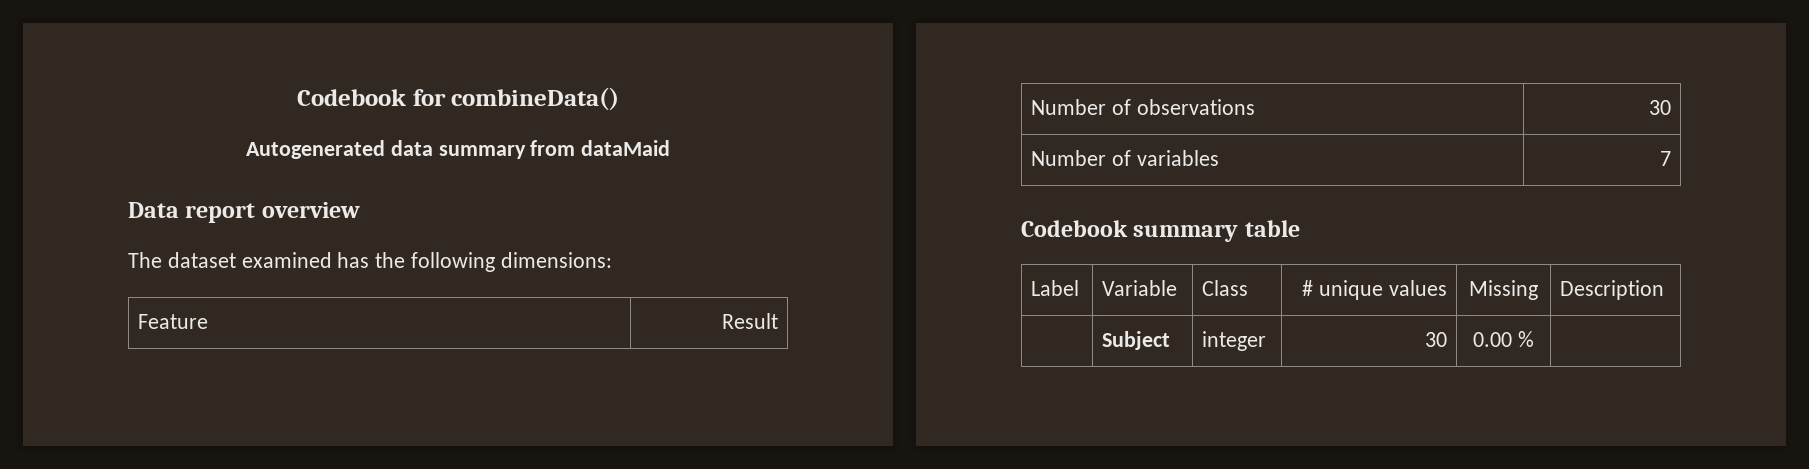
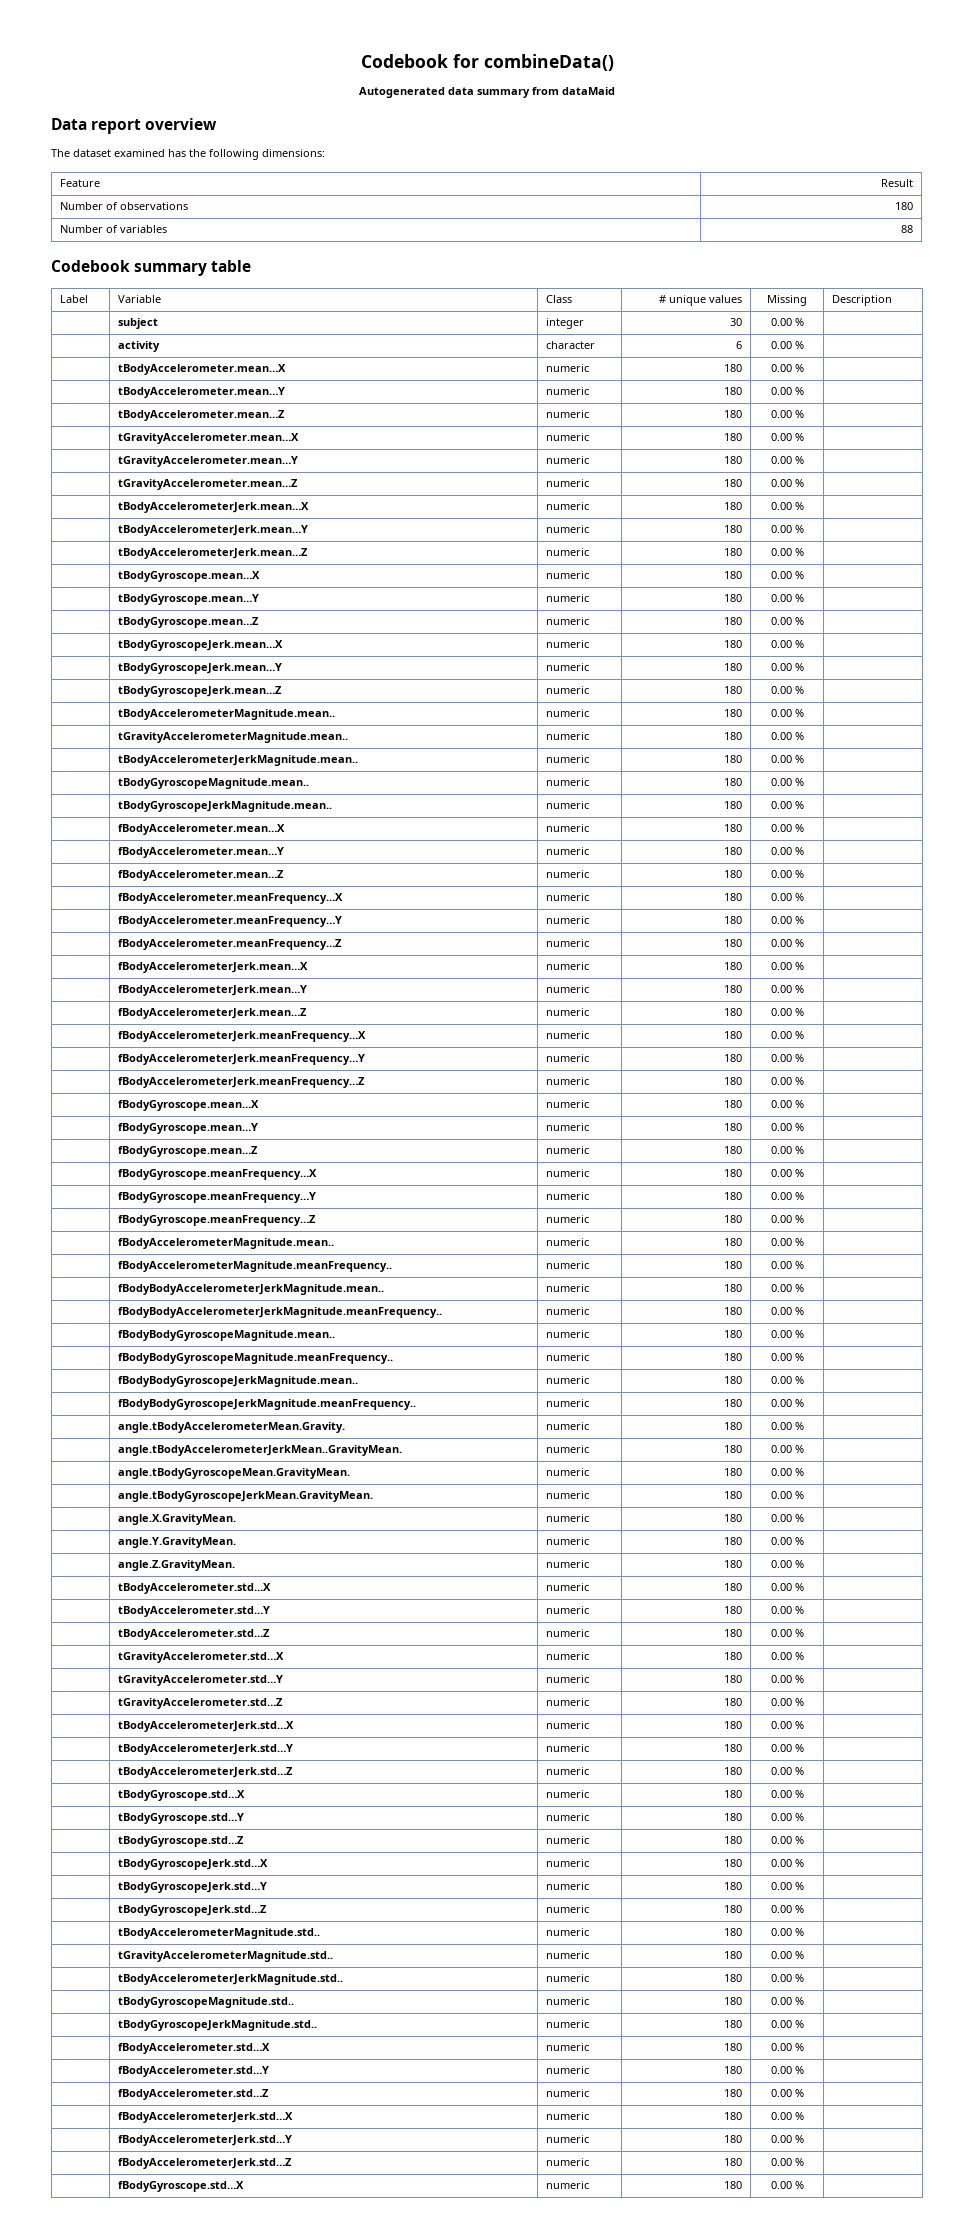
- Number of observations | 30
+ Number of observations | 180
- Number of variables | 7
+ Number of variables | 88
- | Subject | integer | 30 | 0.00 % |
+ | subject | integer | 30 | 0.00 % |
+ | activity | character | 6 | 0.00 % |
+ | tBodyAccelerometer.mean…X | numeric | 180 | 0.00 % |
+ | tBodyAccelerometer.mean…Y | numeric | 180 | 0.00 % |
+ | tBodyAccelerometer.mean…Z | numeric | 180 | 0.00 % |
+ | tGravityAccelerometer.mean…X | numeric | 180 | 0.00 % |
+ | tGravityAccelerometer.mean…Y | numeric | 180 | 0.00 % |
+ | tGravityAccelerometer.mean…Z | numeric | 180 | 0.00 % |
+ | tBodyAccelerometerJerk.mean…X | numeric | 180 | 0.00 % |
+ | tBodyAccelerometerJerk.mean…Y | numeric | 180 | 0.00 % |
+ | tBodyAccelerometerJerk.mean…Z | numeric | 180 | 0.00 % |
+ | tBodyGyroscope.mean…X | numeric | 180 | 0.00 % |
+ | tBodyGyroscope.mean…Y | numeric | 180 | 0.00 % |
+ | tBodyGyroscope.mean…Z | numeric | 180 | 0.00 % |
+ | tBodyGyroscopeJerk.mean…X | numeric | 180 | 0.00 % |
+ | tBodyGyroscopeJerk.mean…Y | numeric | 180 | 0.00 % |
+ | tBodyGyroscopeJerk.mean…Z | numeric | 180 | 0.00 % |
+ | tBodyAccelerometerMagnitude.mean.. | numeric | 180 | 0.00 % |
+ | tGravityAccelerometerMagnitude.mean.. | numeric | 180 | 0.00 % |
+ | tBodyAccelerometerJerkMagnitude.mean.. | numeric | 180 | 0.00 % |
+ | tBodyGyroscopeMagnitude.mean.. | numeric | 180 | 0.00 % |
+ | tBodyGyroscopeJerkMagnitude.mean.. | numeric | 180 | 0.00 % |
+ | fBodyAccelerometer.mean…X | numeric | 180 | 0.00 % |
+ | fBodyAccelerometer.mean…Y | numeric | 180 | 0.00 % |
+ | fBodyAccelerometer.mean…Z | numeric | 180 | 0.00 % |
+ | fBodyAccelerometer.meanFrequency…X | numeric | 180 | 0.00 % |
+ | fBodyAccelerometer.meanFrequency…Y | numeric | 180 | 0.00 % |
+ | fBodyAccelerometer.meanFrequency…Z | numeric | 180 | 0.00 % |
+ | fBodyAccelerometerJerk.mean…X | numeric | 180 | 0.00 % |
+ | fBodyAccelerometerJerk.mean…Y | numeric | 180 | 0.00 % |
+ | fBodyAccelerometerJerk.mean…Z | numeric | 180 | 0.00 % |
+ | fBodyAccelerometerJerk.meanFrequency…X | numeric | 180 | 0.00 % |
+ | fBodyAccelerometerJerk.meanFrequency…Y | numeric | 180 | 0.00 % |
+ | fBodyAccelerometerJerk.meanFrequency…Z | numeric | 180 | 0.00 % |
+ | fBodyGyroscope.mean…X | numeric | 180 | 0.00 % |
+ | fBodyGyroscope.mean…Y | numeric | 180 | 0.00 % |
+ | fBodyGyroscope.mean…Z | numeric | 180 | 0.00 % |
+ | fBodyGyroscope.meanFrequency…X | numeric | 180 | 0.00 % |
+ | fBodyGyroscope.meanFrequency…Y | numeric | 180 | 0.00 % |
+ | fBodyGyroscope.meanFrequency…Z | numeric | 180 | 0.00 % |
+ | fBodyAccelerometerMagnitude.mean.. | numeric | 180 | 0.00 % |
+ | fBodyAccelerometerMagnitude.meanFrequency.. | numeric | 180 | 0.00 % |
+ | fBodyBodyAccelerometerJerkMagnitude.mean.. | numeric | 180 | 0.00 % |
+ | fBodyBodyAccelerometerJerkMagnitude.meanFrequency.. | numeric | 180 | 0.00 % |
+ | fBodyBodyGyroscopeMagnitude.mean.. | numeric | 180 | 0.00 % |
+ | fBodyBodyGyroscopeMagnitude.meanFrequency.. | numeric | 180 | 0.00 % |
+ | fBodyBodyGyroscopeJerkMagnitude.mean.. | numeric | 180 | 0.00 % |
+ | fBodyBodyGyroscopeJerkMagnitude.meanFrequency.. | numeric | 180 | 0.00 % |
+ | angle.tBodyAccelerometerMean.Gravity. | numeric | 180 | 0.00 % |
+ | angle.tBodyAccelerometerJerkMean..GravityMean. | numeric | 180 | 0.00 % |
+ | angle.tBodyGyroscopeMean.GravityMean. | numeric | 180 | 0.00 % |
+ | angle.tBodyGyroscopeJerkMean.GravityMean. | numeric | 180 | 0.00 % |
+ | angle.X.GravityMean. | numeric | 180 | 0.00 % |
+ | angle.Y.GravityMean. | numeric | 180 | 0.00 % |
+ | angle.Z.GravityMean. | numeric | 180 | 0.00 % |
+ | tBodyAccelerometer.std…X | numeric | 180 | 0.00 % |
+ | tBodyAccelerometer.std…Y | numeric | 180 | 0.00 % |
+ | tBodyAccelerometer.std…Z | numeric | 180 | 0.00 % |
+ | tGravityAccelerometer.std…X | numeric | 180 | 0.00 % |
+ | tGravityAccelerometer.std…Y | numeric | 180 | 0.00 % |
+ | tGravityAccelerometer.std…Z | numeric | 180 | 0.00 % |
+ | tBodyAccelerometerJerk.std…X | numeric | 180 | 0.00 % |
+ | tBodyAccelerometerJerk.std…Y | numeric | 180 | 0.00 % |
+ | tBodyAccelerometerJerk.std…Z | numeric | 180 | 0.00 % |
+ | tBodyGyroscope.std…X | numeric | 180 | 0.00 % |
+ | tBodyGyroscope.std…Y | numeric | 180 | 0.00 % |
+ | tBodyGyroscope.std…Z | numeric | 180 | 0.00 % |
+ | tBodyGyroscopeJerk.std…X | numeric | 180 | 0.00 % |
+ | tBodyGyroscopeJerk.std…Y | numeric | 180 | 0.00 % |
+ | tBodyGyroscopeJerk.std…Z | numeric | 180 | 0.00 % |
+ | tBodyAccelerometerMagnitude.std.. | numeric | 180 | 0.00 % |
+ | tGravityAccelerometerMagnitude.std.. | numeric | 180 | 0.00 % |
+ | tBodyAccelerometerJerkMagnitude.std.. | numeric | 180 | 0.00 % |
+ | tBodyGyroscopeMagnitude.std.. | numeric | 180 | 0.00 % |
+ | tBodyGyroscopeJerkMagnitude.std.. | numeric | 180 | 0.00 % |
+ | fBodyAccelerometer.std…X | numeric | 180 | 0.00 % |
+ | fBodyAccelerometer.std…Y | numeric | 180 | 0.00 % |
+ | fBodyAccelerometer.std…Z | numeric | 180 | 0.00 % |
+ | fBodyAccelerometerJerk.std…X | numeric | 180 | 0.00 % |
+ | fBodyAccelerometerJerk.std…Y | numeric | 180 | 0.00 % |
+ | fBodyAccelerometerJerk.std…Z | numeric | 180 | 0.00 % |
+ | fBodyGyroscope.std…X | numeric | 180 | 0.00 % |

